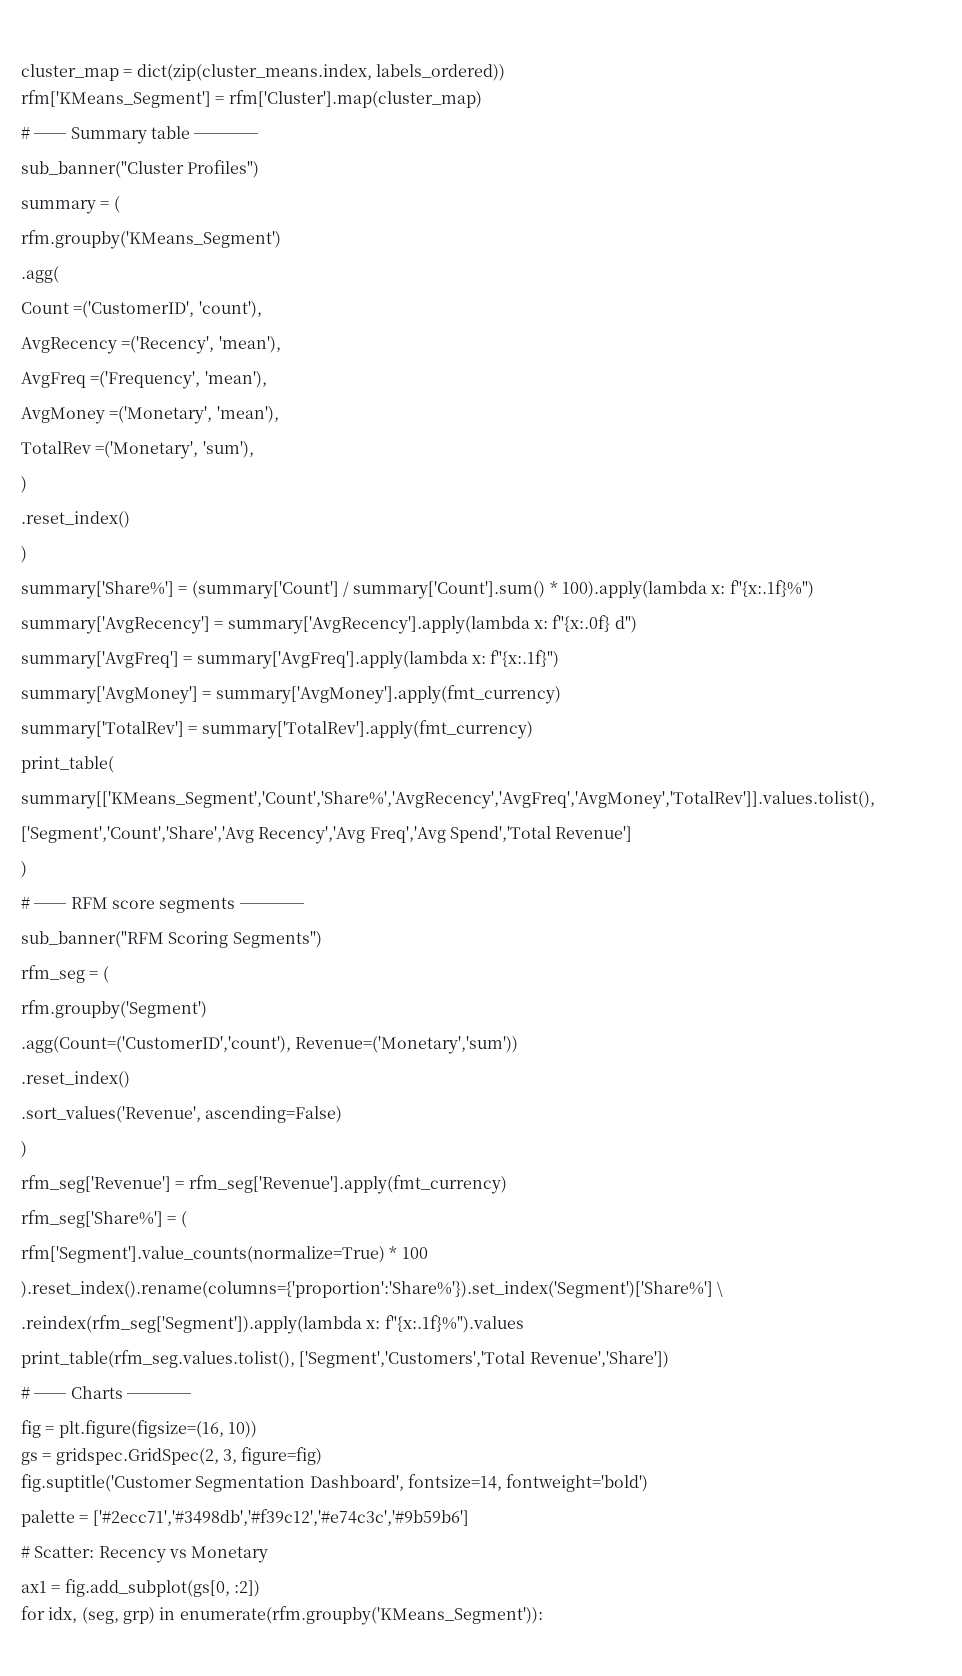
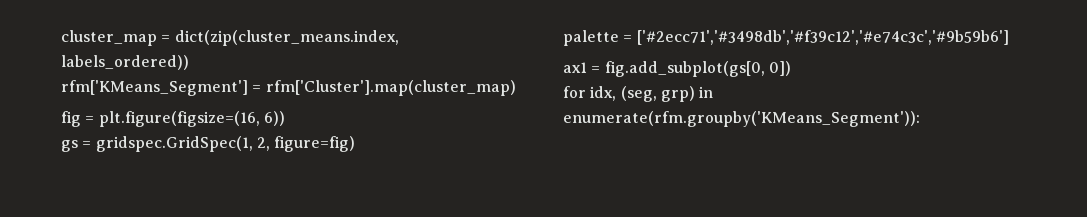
- # ── Summary table ────
- sub_banner("Cluster Profiles")
- summary = (
- rfm.groupby('KMeans_Segment')
- .agg(
- Count =('CustomerID', 'count'),
- AvgRecency =('Recency', 'mean'),
- AvgFreq =('Frequency', 'mean'),
- AvgMoney =('Monetary', 'mean'),
- TotalRev =('Monetary', 'sum'),
- )
- .reset_index()
- )
- summary['Share%'] = (summary['Count'] / summary['Count'].sum() * 100).apply(lambda x: f"{x:.1f}%")
- summary['AvgRecency'] = summary['AvgRecency'].apply(lambda x: f"{x:.0f} d")
- summary['AvgFreq'] = summary['AvgFreq'].apply(lambda x: f"{x:.1f}")
- summary['AvgMoney'] = summary['AvgMoney'].apply(fmt_currency)
- summary['TotalRev'] = summary['TotalRev'].apply(fmt_currency)
- print_table(
- summary[['KMeans_Segment','Count','Share%','AvgRecency','AvgFreq','AvgMoney','TotalRev']].values.tolist(),
- ['Segment','Count','Share','Avg Recency','Avg Freq','Avg Spend','Total Revenue']
- )
- # ── RFM score segments ────
- sub_banner("RFM Scoring Segments")
- rfm_seg = (
- rfm.groupby('Segment')
- .agg(Count=('CustomerID','count'), Revenue=('Monetary','sum'))
- .reset_index()
- .sort_values('Revenue', ascending=False)
- )
- rfm_seg['Revenue'] = rfm_seg['Revenue'].apply(fmt_currency)
- rfm_seg['Share%'] = (
- rfm['Segment'].value_counts(normalize=True) * 100
- ).reset_index().rename(columns={'proportion':'Share%'}).set_index('Segment')['Share%'] \
- .reindex(rfm_seg['Segment']).apply(lambda x: f"{x:.1f}%").values
- print_table(rfm_seg.values.tolist(), ['Segment','Customers','Total Revenue','Share'])
- # ── Charts ────
- fig = plt.figure(figsize=(16, 10))
+ fig = plt.figure(figsize=(16, 6))
- gs = gridspec.GridSpec(2, 3, figure=fig)
+ gs = gridspec.GridSpec(1, 2, figure=fig)
- fig.suptitle('Customer Segmentation Dashboard', fontsize=14, fontweight='bold')
  palette = ['#2ecc71','#3498db','#f39c12','#e74c3c','#9b59b6']
- # Scatter: Recency vs Monetary
- ax1 = fig.add_subplot(gs[0, :2])
+ ax1 = fig.add_subplot(gs[0, 0])

